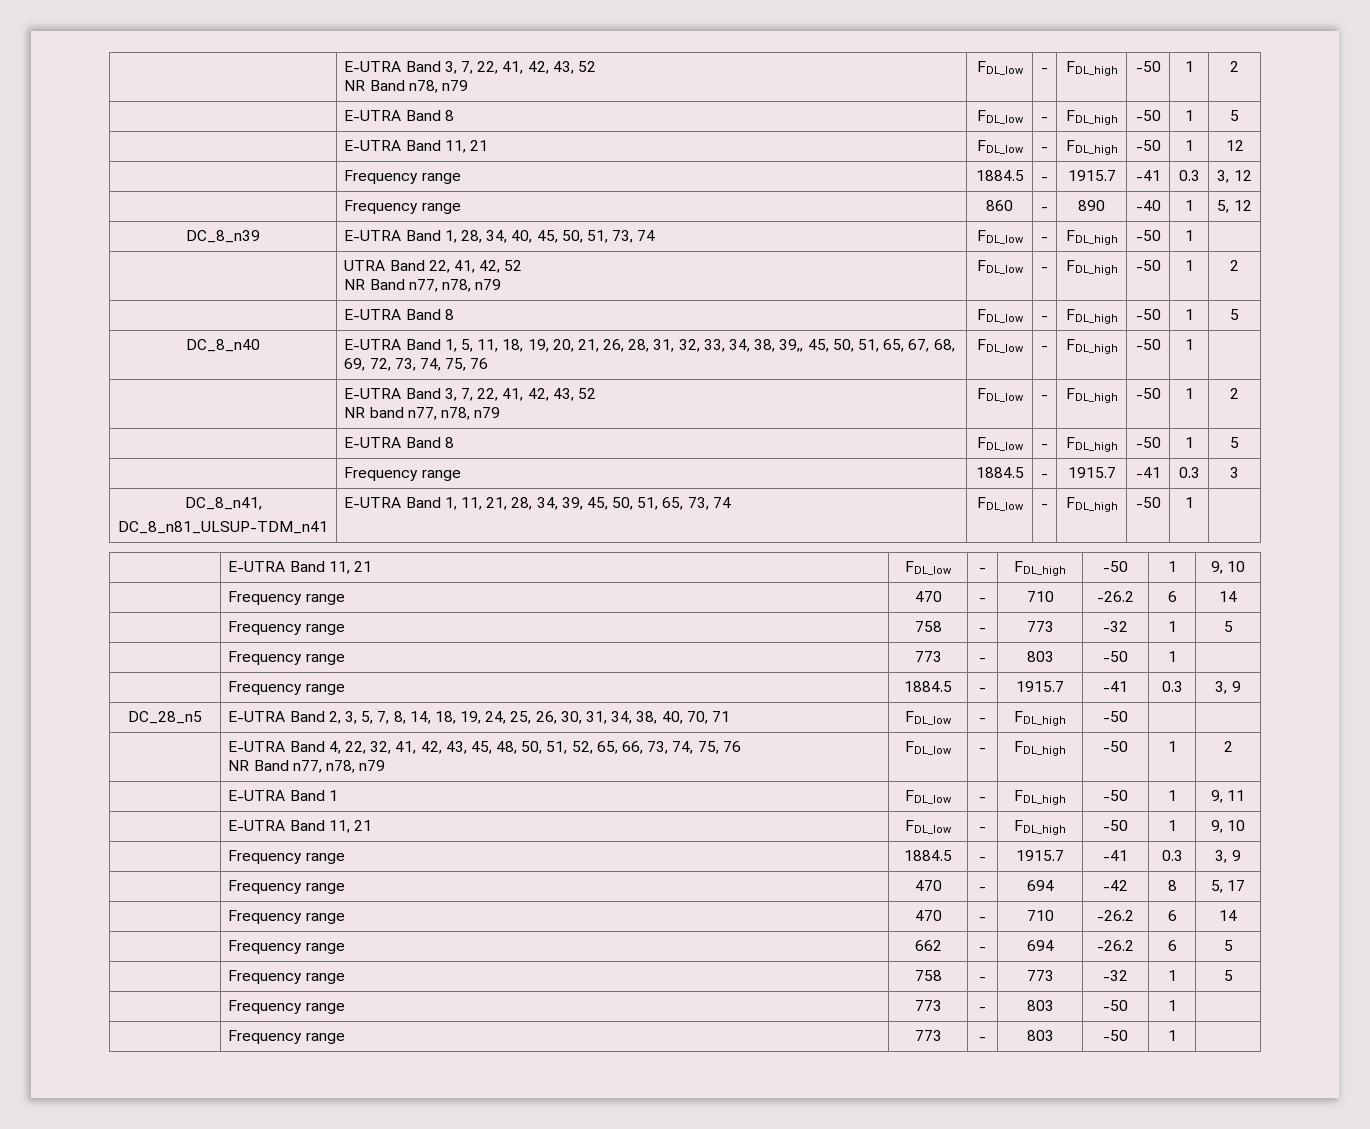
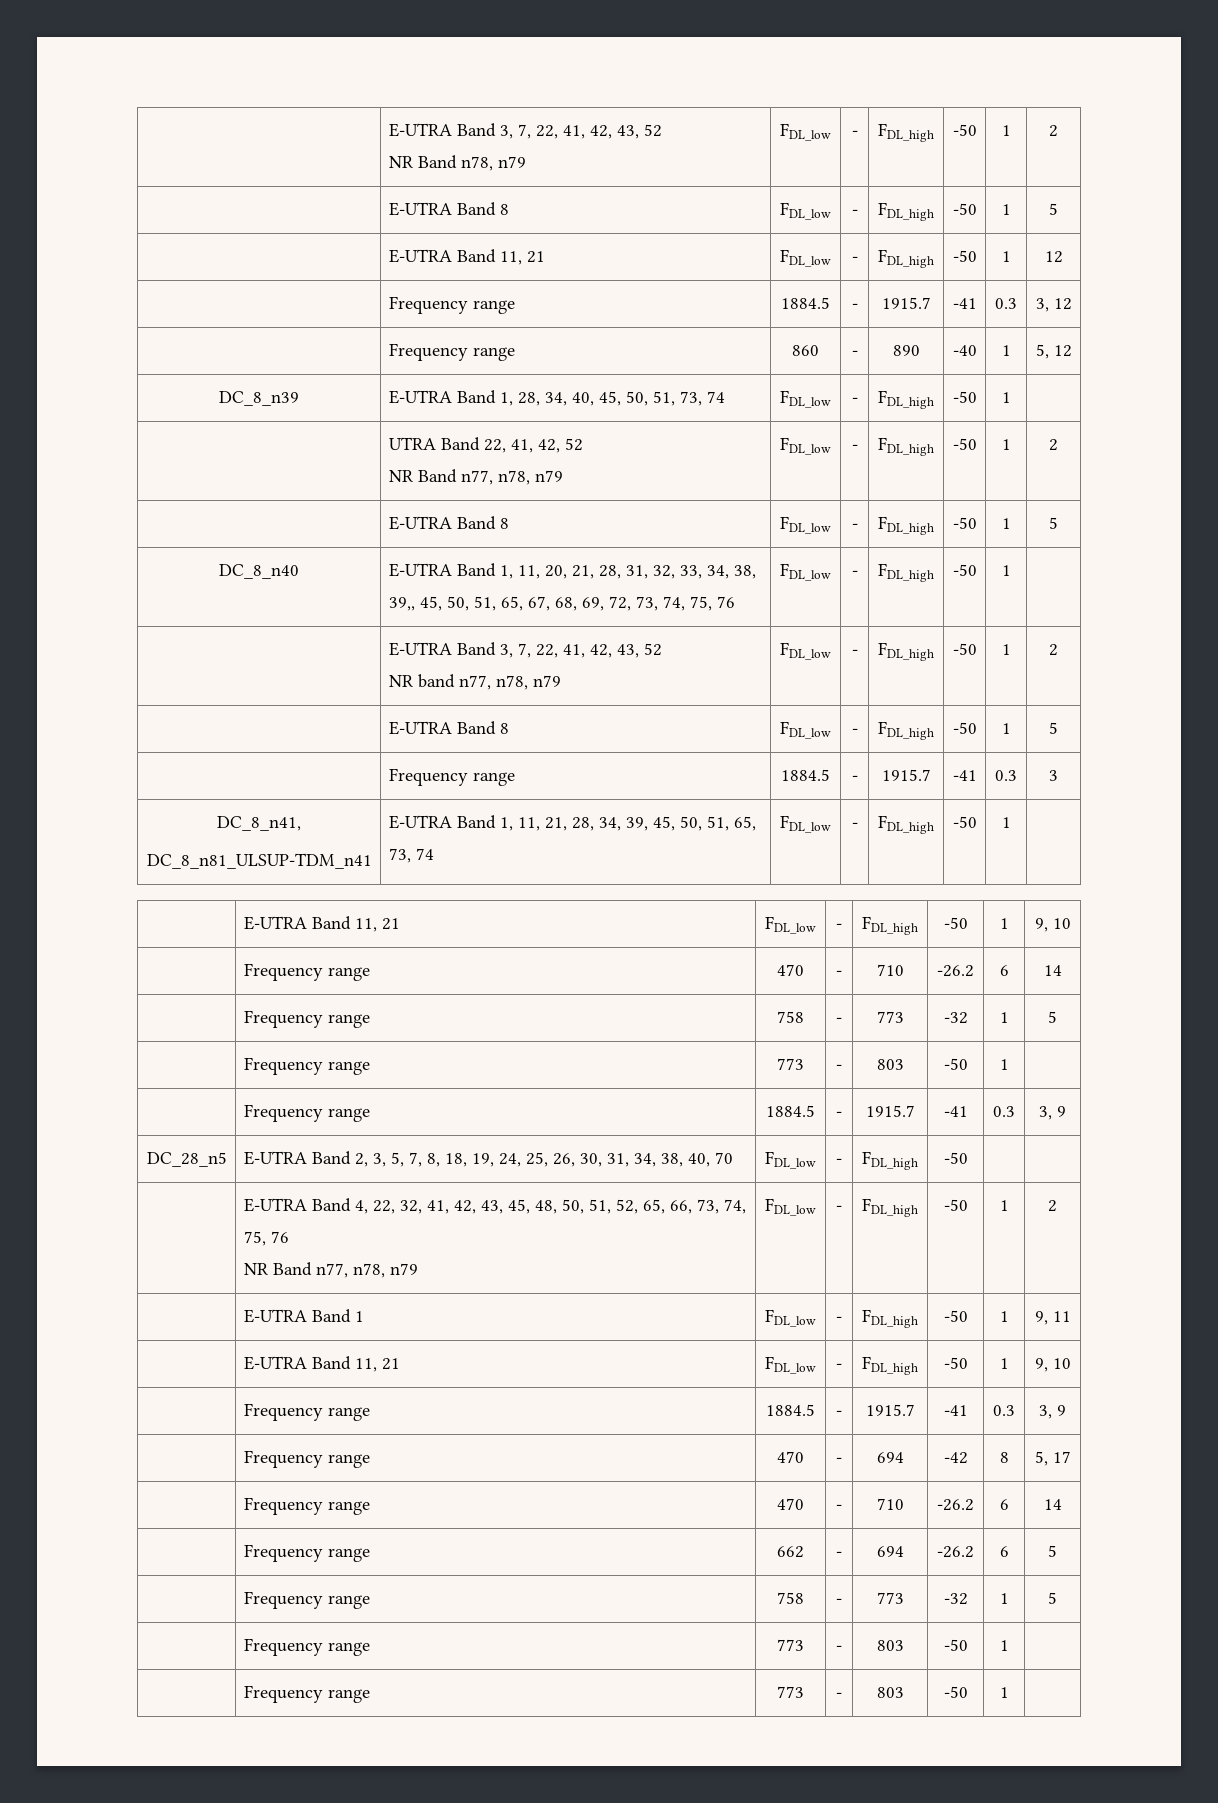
- DC_8_n40 | E-UTRA Band 1, 5, 11, 18, 19, 20, 21, 26, 28, 31, 32, 33, 34, 38, 39,, 45, 50, 51, 65, 67, 68, 69, 72, 73, 74, 75, 76 | FDL_low | - | FDL_high | -50 | 1 |
+ DC_8_n40 | E-UTRA Band 1, 11, 20, 21, 28, 31, 32, 33, 34, 38, 39,, 45, 50, 51, 65, 67, 68, 69, 72, 73, 74, 75, 76 | FDL_low | - | FDL_high | -50 | 1 |
- DC_28_n5 | E-UTRA Band 2, 3, 5, 7, 8, 14, 18, 19, 24, 25, 26, 30, 31, 34, 38, 40, 70, 71 | FDL_low | - | FDL_high | -50 | |
+ DC_28_n5 | E-UTRA Band 2, 3, 5, 7, 8, 18, 19, 24, 25, 26, 30, 31, 34, 38, 40, 70 | FDL_low | - | FDL_high | -50 | |

